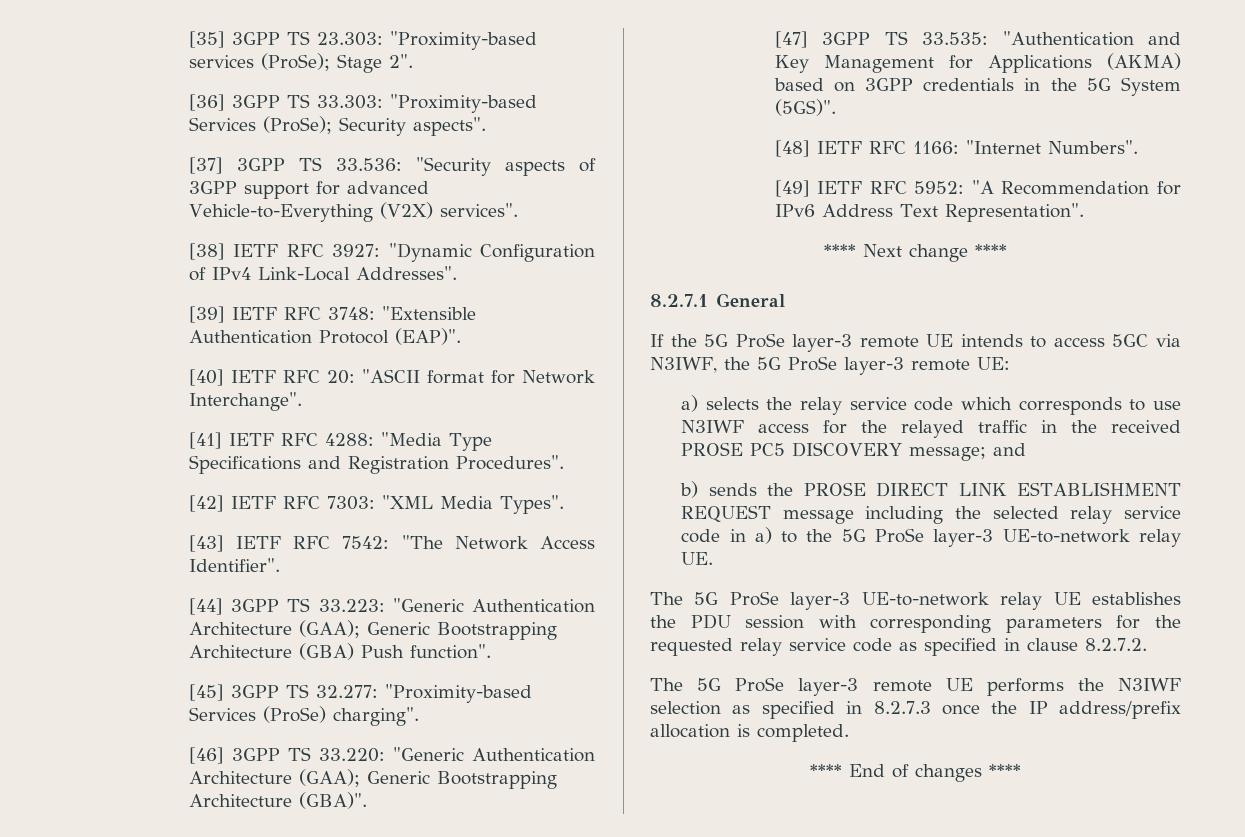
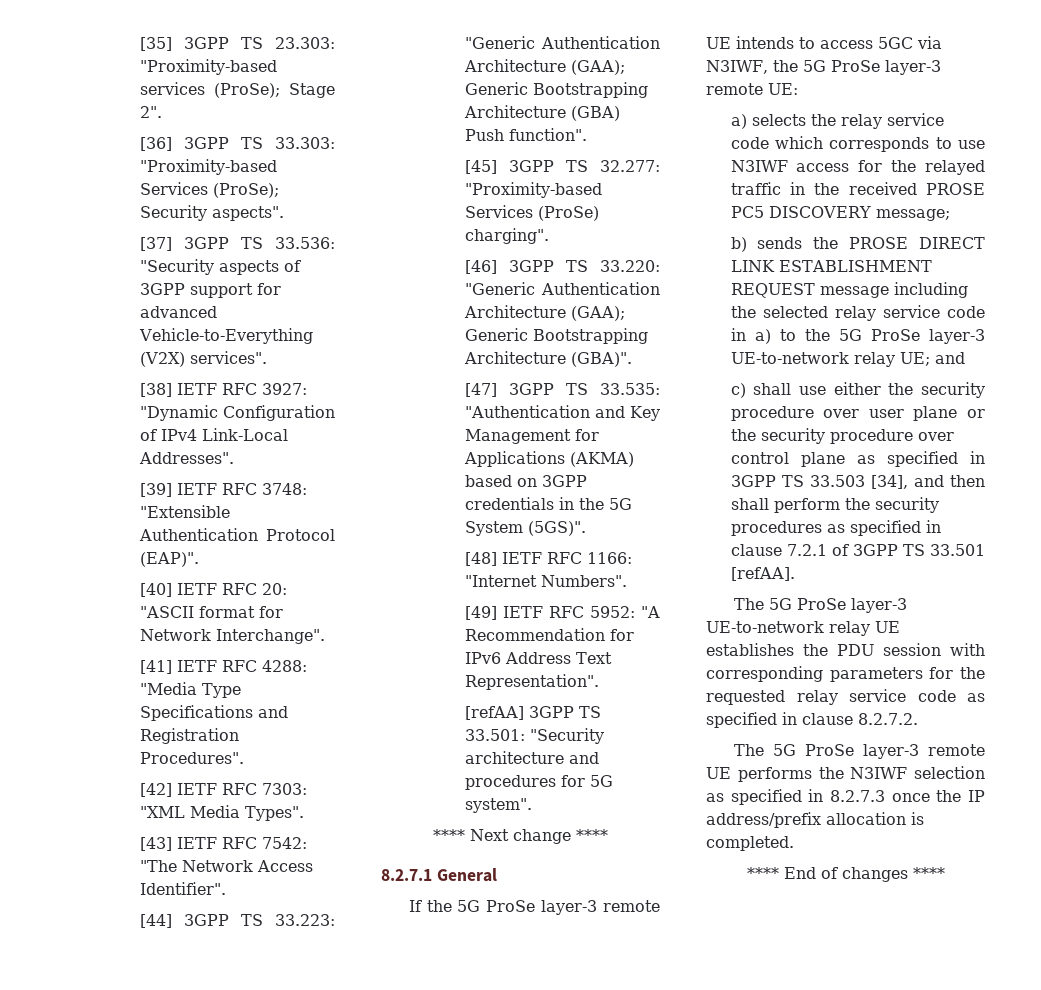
+ [refAA] 3GPP TS 33.501: "Security architecture and procedures for 5G system".
- a) selects the relay service code which corresponds to use N3IWF access for the relayed traffic in the received PROSE PC5 DISCOVERY message; and
+ a) selects the relay service code which corresponds to use N3IWF access for the relayed traffic in the received PROSE PC5 DISCOVERY message;
- b) sends the PROSE DIRECT LINK ESTABLISHMENT REQUEST message including the selected relay service code in a) to the 5G ProSe layer-3 UE-to-network relay UE.
+ b) sends the PROSE DIRECT LINK ESTABLISHMENT REQUEST message including the selected relay service code in a) to the 5G ProSe layer-3 UE-to-network relay UE; and
+ c) shall use either the security procedure over user plane or the security procedure over control plane as specified in 3GPP TS 33.503 [34], and then shall perform the security procedures as specified in clause 7.2.1 of 3GPP TS 33.501 [refAA].

